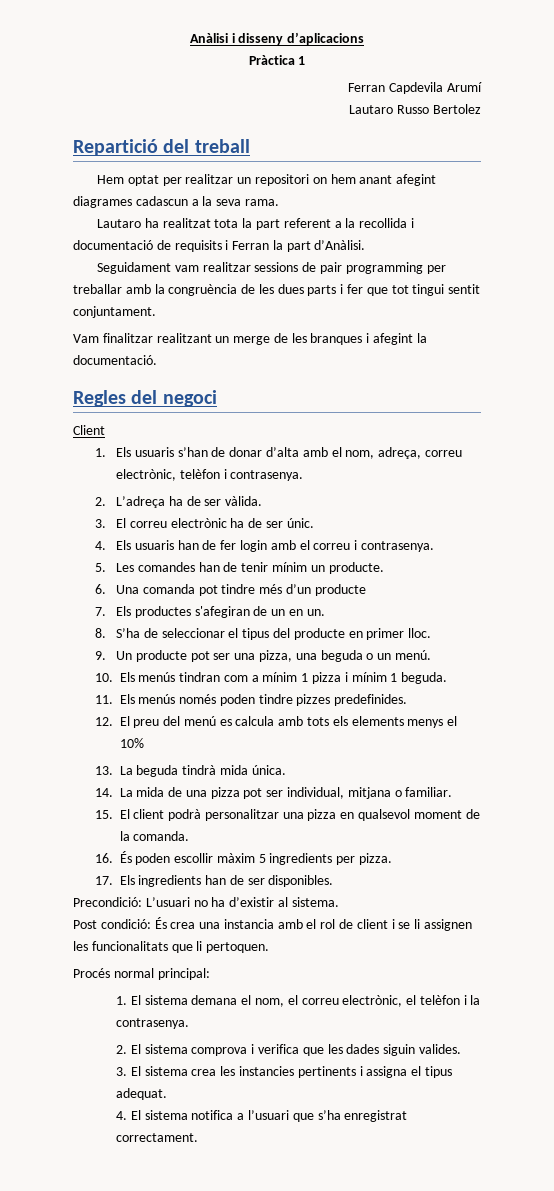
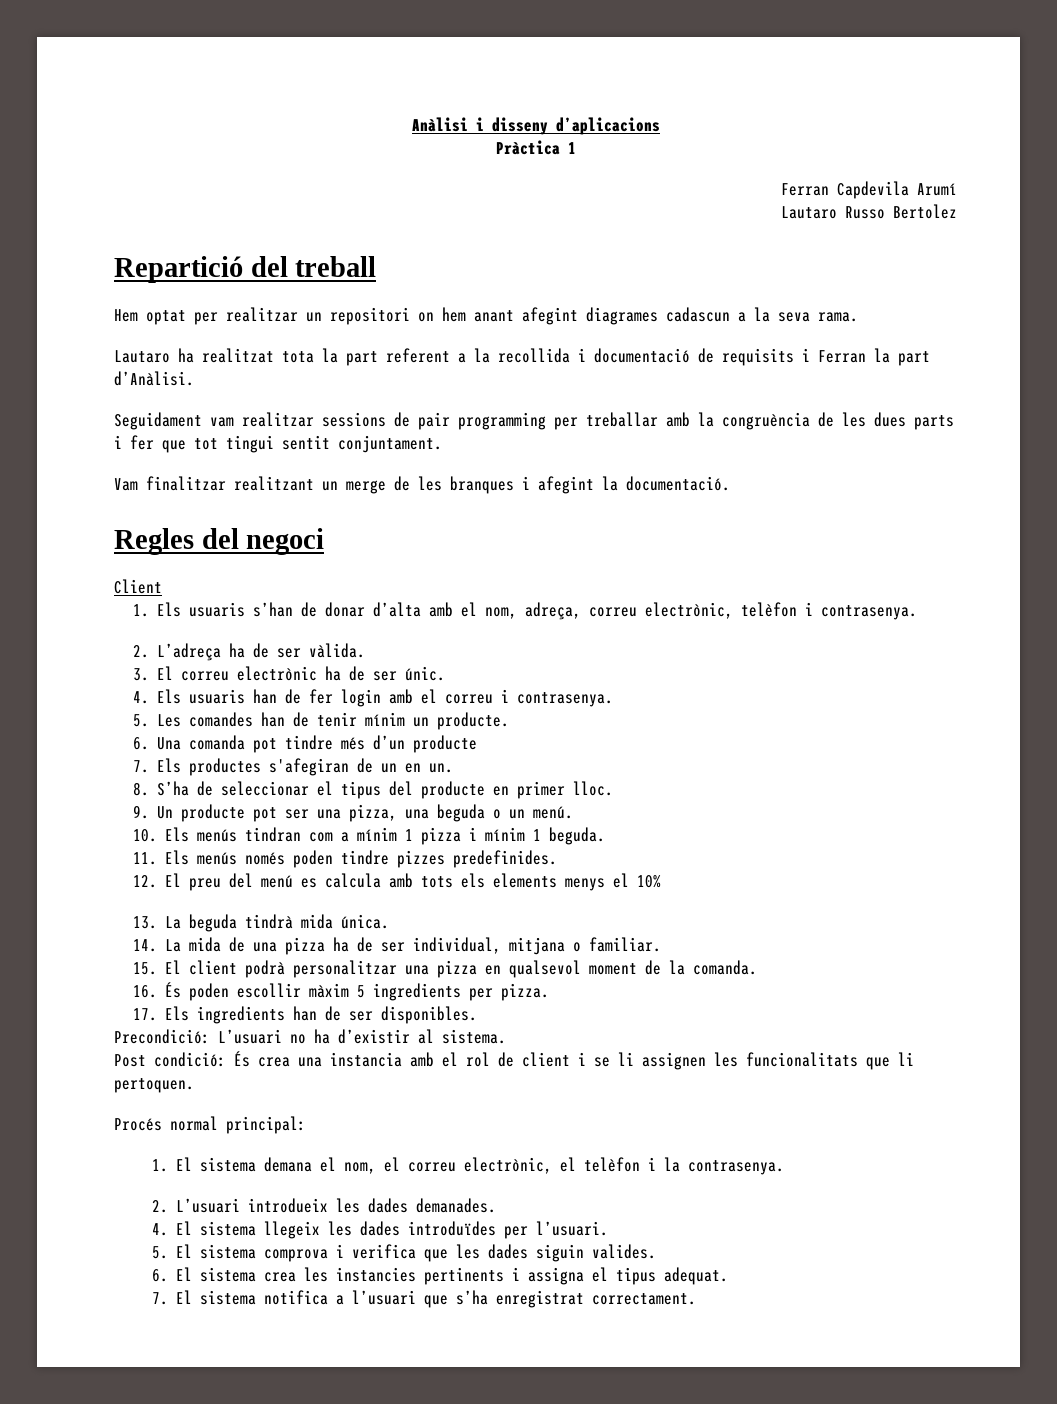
- 14. La mida de una pizza pot ser individual, mitjana o familiar.
+ 14. La mida de una pizza ha de ser individual, mitjana o familiar.
- 2. El sistema comprova i verifica que les dades siguin valides.
+ 2. L’usuari introdueix les dades demanades.
+ 4. El sistema llegeix les dades introduïdes per l’usuari.
+ 5. El sistema comprova i verifica que les dades siguin valides.
- 3. El sistema crea les instancies pertinents i assigna el tipus adequat.
+ 6. El sistema crea les instancies pertinents i assigna el tipus adequat.
- 4. El sistema notifica a l’usuari que s’ha enregistrat correctament.
+ 7. El sistema notifica a l’usuari que s’ha enregistrat correctament.

